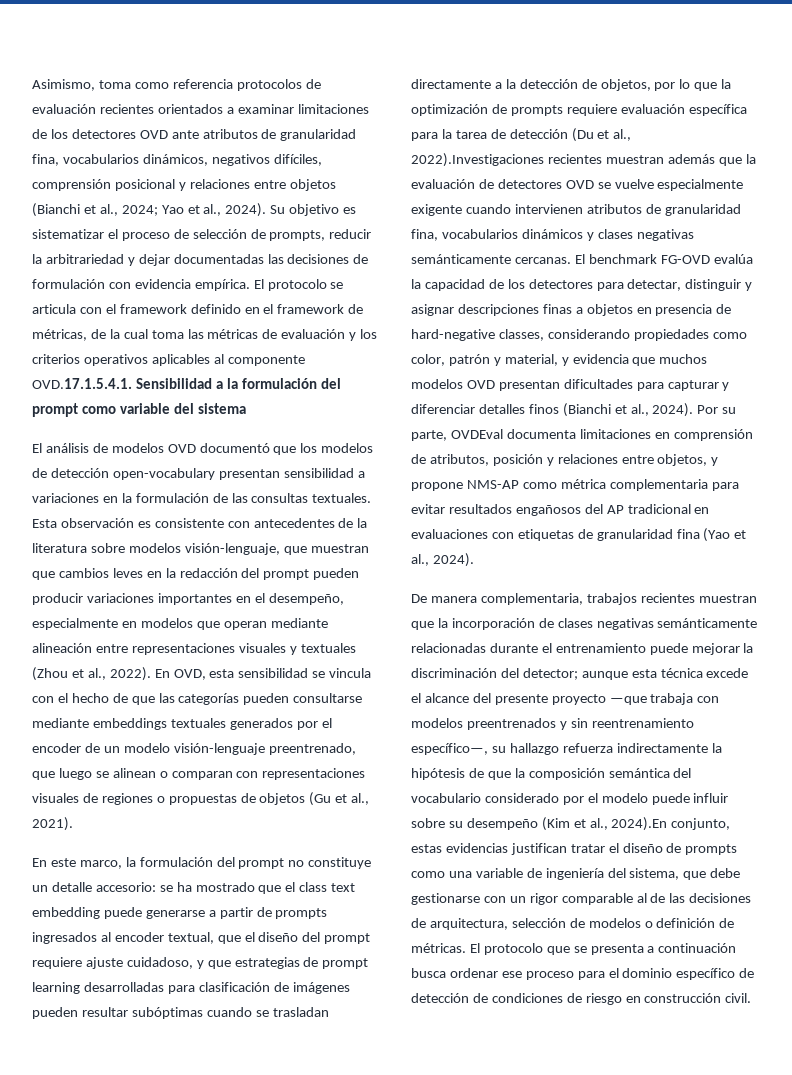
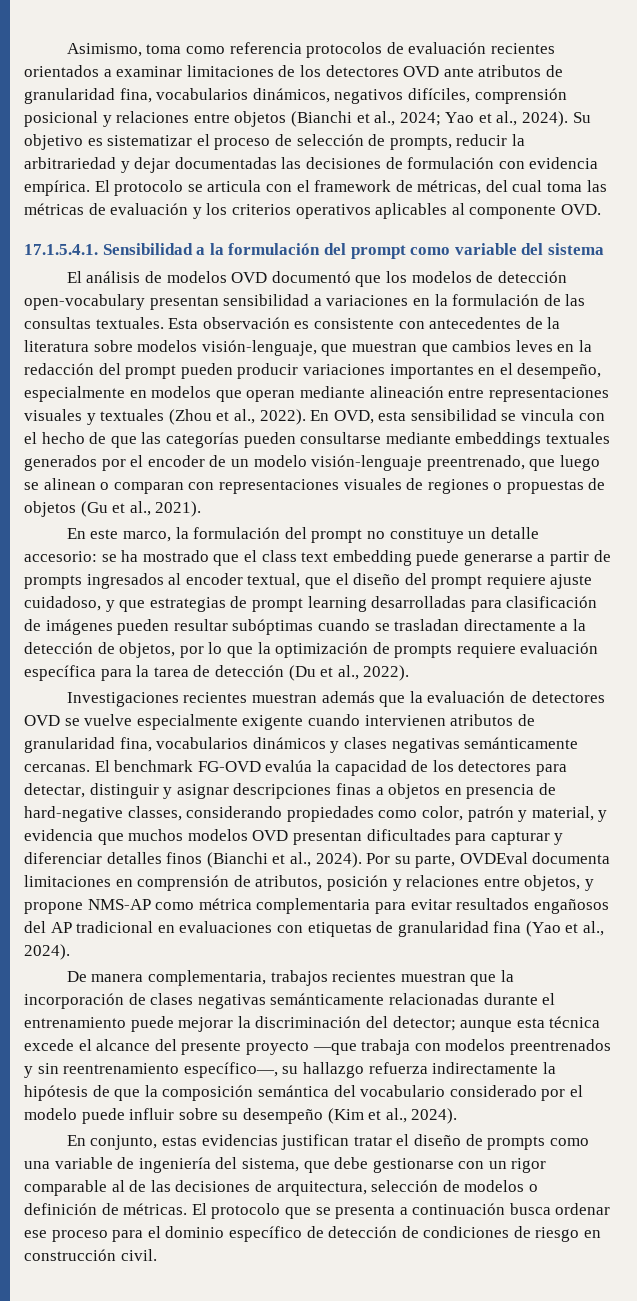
- El protocolo se articula con el framework definido en el framework de métricas, de la cual toma las métricas de evaluación y los criterios operativos aplicables al componente OVD.17.1.5.4.1. Sensibilidad a la formulación del prompt como variable del sistema
+ El protocolo se articula con el framework de métricas, del cual toma las métricas de evaluación y los criterios operativos aplicables al componente OVD.
+ 17.1.5.4.1. Sensibilidad a la formulación del prompt como variable del sistema
- se ha mostrado que el class text embedding puede generarse a partir de prompts ingresados al encoder textual, que el diseño del prompt requiere ajuste cuidadoso, y que estrategias de prompt learning desarrolladas para clasificación de imágenes pueden resultar subóptimas cuando se trasladan directamente a la detección de objetos, por lo que la optimización de prompts requiere evaluación específica para la tarea de detección (Du et al., 2022).Investigaciones recientes muestran además que la evaluación de detectores OVD se vuelve especialmente exigente cuando intervienen atributos de granularidad fina, vocabularios dinámicos y clases negativas semánticamente cercanas.
+ se ha mostrado que el class text embedding puede generarse a partir de prompts ingresados al encoder textual, que el diseño del prompt requiere ajuste cuidadoso, y que estrategias de prompt learning desarrolladas para clasificación de imágenes pueden resultar subóptimas cuando se trasladan directamente a la detección de objetos, por lo que la optimización de prompts requiere evaluación específica para la tarea de detección (Du et al., 2022).
+ Investigaciones recientes muestran además que la evaluación de detectores OVD se vuelve especialmente exigente cuando intervienen atributos de granularidad fina, vocabularios dinámicos y clases negativas semánticamente cercanas.
- aunque esta técnica excede el alcance del presente proyecto —que trabaja con modelos preentrenados y sin reentrenamiento específico—, su hallazgo refuerza indirectamente la hipótesis de que la composición semántica del vocabulario considerado por el modelo puede influir sobre su desempeño (Kim et al., 2024).En conjunto, estas evidencias justifican tratar el diseño de prompts como una variable de ingeniería del sistema, que debe gestionarse con un rigor comparable al de las decisiones de arquitectura, selección de modelos o definición de métricas.
+ aunque esta técnica excede el alcance del presente proyecto —que trabaja con modelos preentrenados y sin reentrenamiento específico—, su hallazgo refuerza indirectamente la hipótesis de que la composición semántica del vocabulario considerado por el modelo puede influir sobre su desempeño (Kim et al., 2024).
+ En conjunto, estas evidencias justifican tratar el diseño de prompts como una variable de ingeniería del sistema, que debe gestionarse con un rigor comparable al de las decisiones de arquitectura, selección de modelos o definición de métricas.

